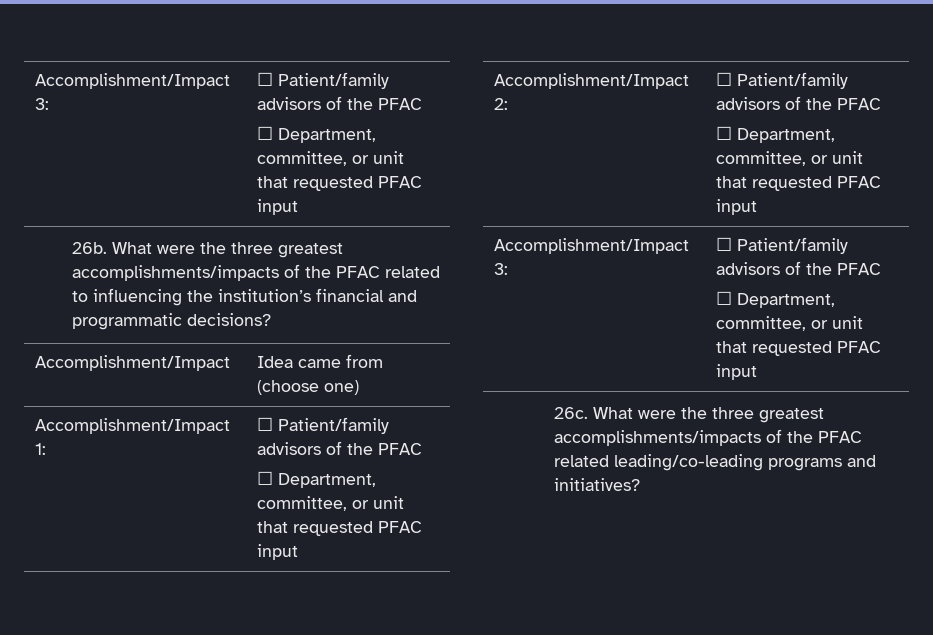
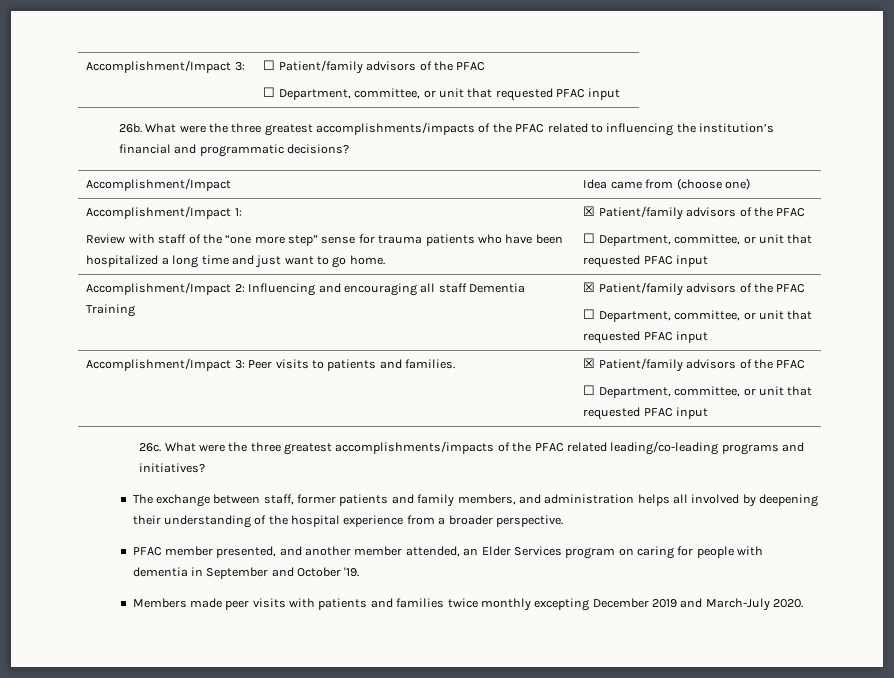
- Accomplishment/Impact 1: | ☐ Patient/family advisors of the PFAC
+ Accomplishment/Impact 1:
+ Review with staff of the “one more step” sense for trauma patients who have been hospitalized a long time and just want to go home. | ☒ Patient/family advisors of the PFAC
- Accomplishment/Impact 2: | ☐ Patient/family advisors of the PFAC
+ Accomplishment/Impact 2: Influencing and encouraging all staff Dementia Training | ☒ Patient/family advisors of the PFAC
  ☐ Department, committee, or unit that requested PFAC input
- Accomplishment/Impact 3: | ☐ Patient/family advisors of the PFAC
+ Accomplishment/Impact 3: Peer visits to patients and families. | ☒ Patient/family advisors of the PFAC
+ The exchange between staff, former patients and family members, and administration helps all involved by deepening their understanding of the hospital experience from a broader perspective.
+ PFAC member presented, and another member attended, an Elder Services program on caring for people with dementia in September and October '19.
+ Members made peer visits with patients and families twice monthly excepting December 2019 and March-July 2020.

